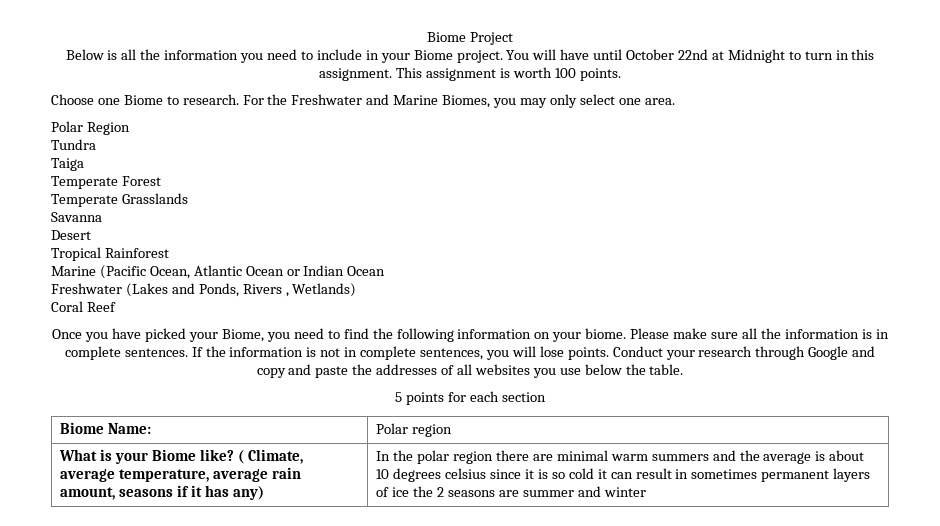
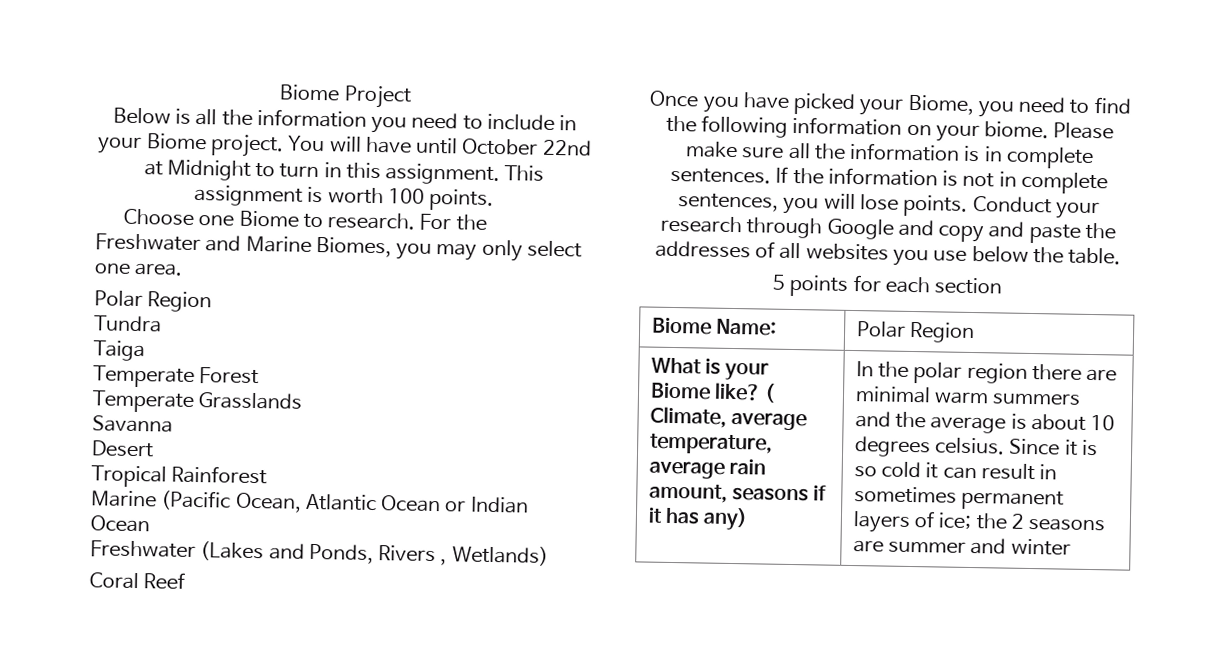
- Biome Name: | Polar region
+ Biome Name: | Polar Region
- In the polar region there are minimal warm summers and the average is about 10 degrees celsius since it is so cold it can result in sometimes permanent layers of ice the 2 seasons are summer and winter
+ In the polar region there are minimal warm summers and the average is about 10 degrees celsius. Since it is so cold it can result in sometimes permanent layers of ice; the 2 seasons are summer and winter

